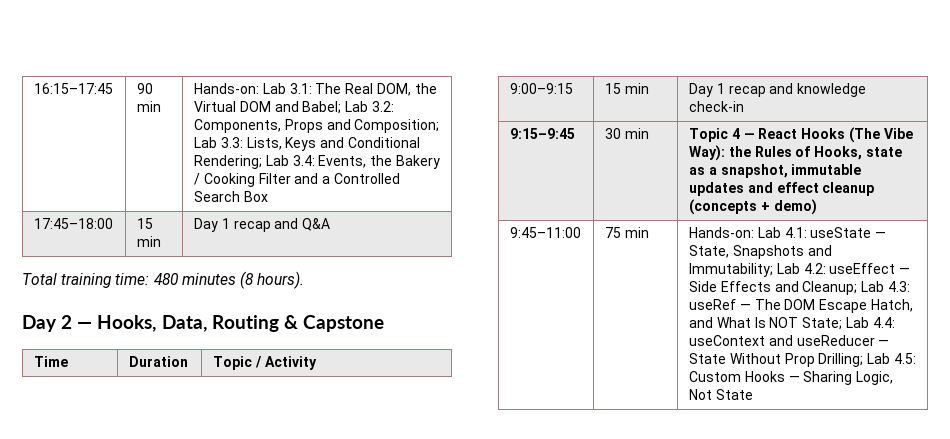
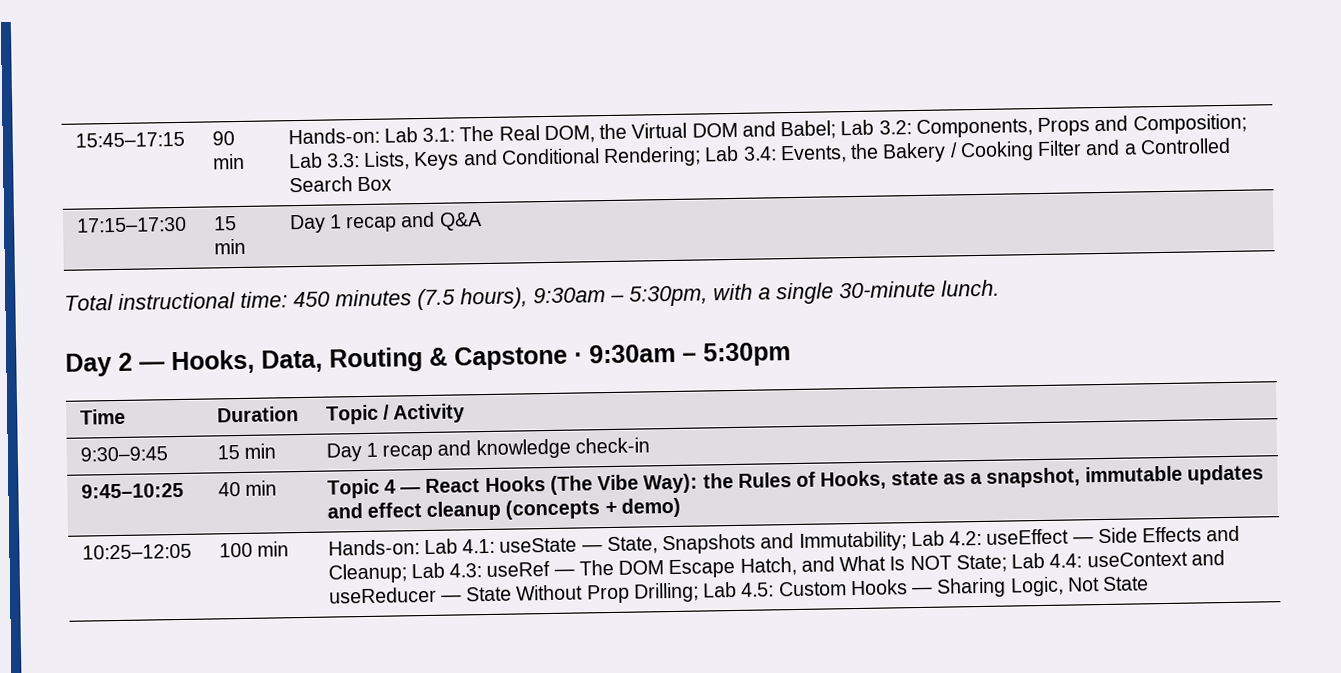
- 16:15–17:45 | 90 min | Hands-on: Lab 3.1: The Real DOM, the Virtual DOM and Babel; Lab 3.2: Components, Props and Composition; Lab 3.3: Lists, Keys and Conditional Rendering; Lab 3.4: Events, the Bakery / Cooking Filter and a Controlled Search Box
+ 15:45–17:15 | 90 min | Hands-on: Lab 3.1: The Real DOM, the Virtual DOM and Babel; Lab 3.2: Components, Props and Composition; Lab 3.3: Lists, Keys and Conditional Rendering; Lab 3.4: Events, the Bakery / Cooking Filter and a Controlled Search Box
- 17:45–18:00 | 15 min | Day 1 recap and Q&A
+ 17:15–17:30 | 15 min | Day 1 recap and Q&A
- Total training time: 480 minutes (8 hours).
+ Total instructional time: 450 minutes (7.5 hours), 9:30am – 5:30pm, with a single 30-minute lunch.
- Day 2 — Hooks, Data, Routing & Capstone
+ Day 2 — Hooks, Data, Routing & Capstone · 9:30am – 5:30pm
- 9:00–9:15 | 15 min | Day 1 recap and knowledge check-in
+ 9:30–9:45 | 15 min | Day 1 recap and knowledge check-in
- 9:15–9:45 | 30 min | Topic 4 — React Hooks (The Vibe Way): the Rules of Hooks, state as a snapshot, immutable updates and effect cleanup (concepts + demo)
+ 9:45–10:25 | 40 min | Topic 4 — React Hooks (The Vibe Way): the Rules of Hooks, state as a snapshot, immutable updates and effect cleanup (concepts + demo)
- 9:45–11:00 | 75 min
+ 10:25–12:05 | 100 min

